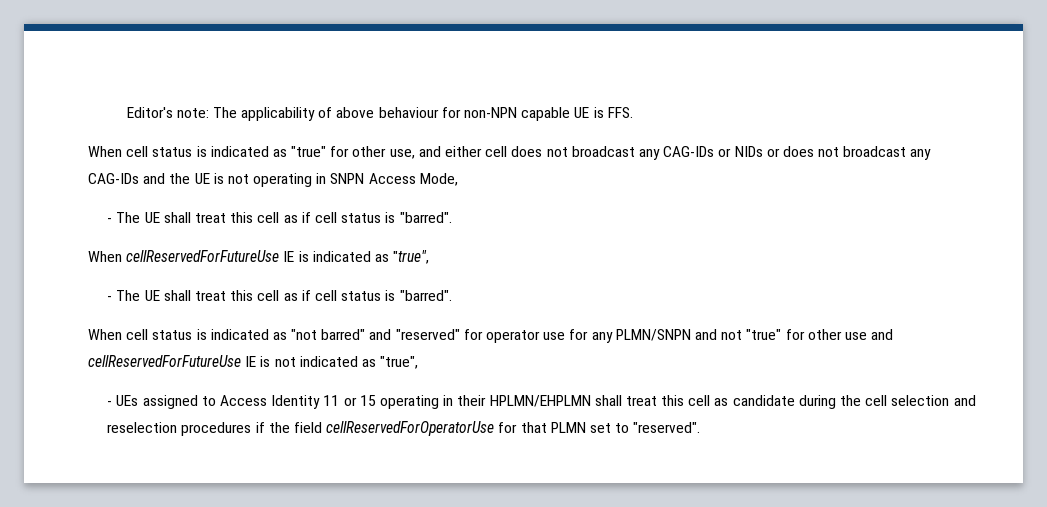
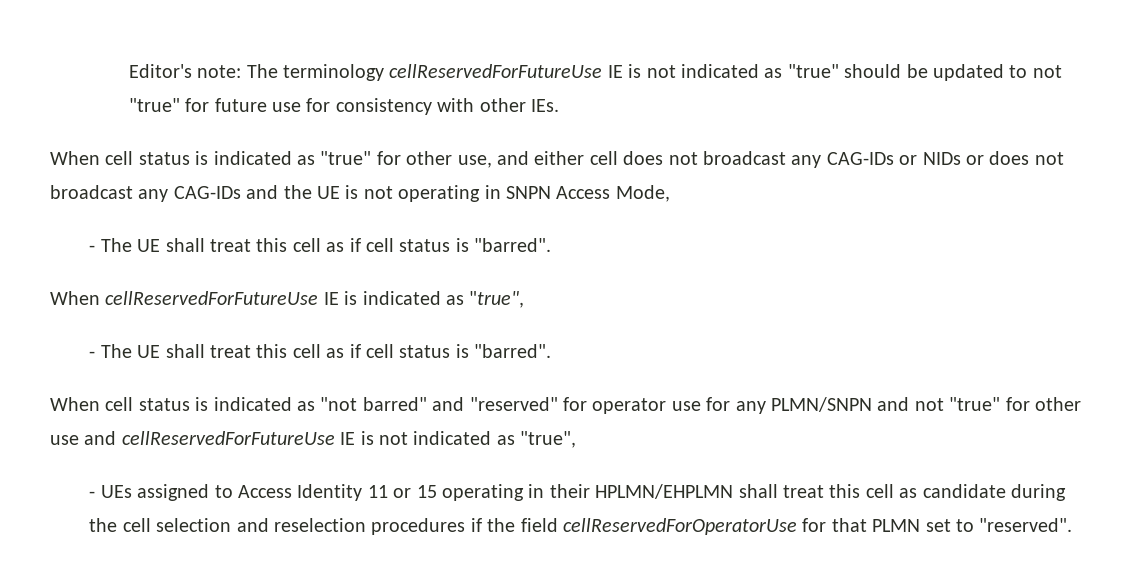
- Editor's note: The applicability of above behaviour for non-NPN capable UE is FFS.
+ Editor's note: The terminology cellReservedForFutureUse IE is not indicated as "true" should be updated to not "true" for future use for consistency with other IEs.

